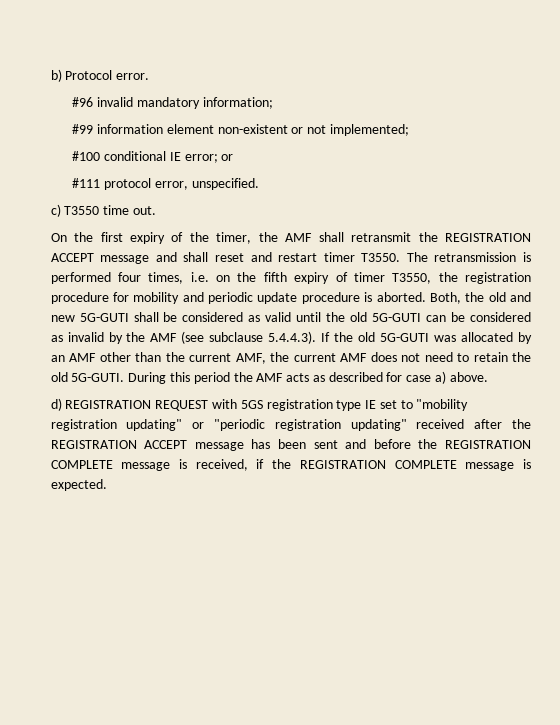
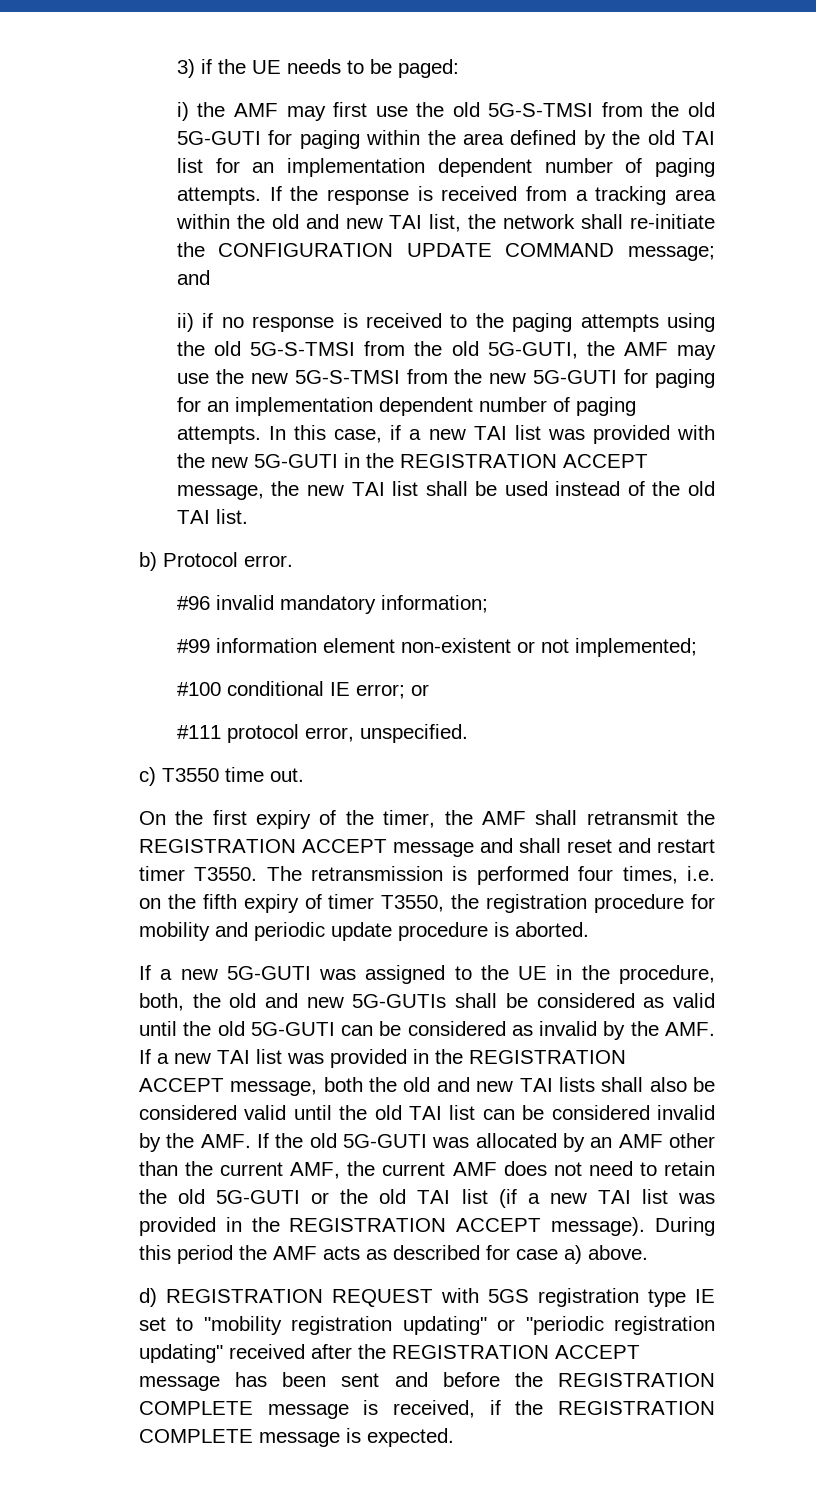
+ 3) if the UE needs to be paged:
+ i) the AMF may first use the old 5G-S-TMSI from the old 5G-GUTI for paging within the area defined by the old TAI list for an implementation dependent number of paging attempts. If the response is received from a tracking area within the old and new TAI list, the network shall re-initiate the CONFIGURATION UPDATE COMMAND message; and
+ ii) if no response is received to the paging attempts using the old 5G-S-TMSI from the old 5G-GUTI, the AMF may use the new 5G-S-TMSI from the new 5G-GUTI for paging for an implementation dependent number of paging attempts. In this case, if a new TAI list was provided with the new 5G-GUTI in the REGISTRATION ACCEPT message, the new TAI list shall be used instead of the old TAI list.
- The retransmission is performed four times, i.e. on the fifth expiry of timer T3550, the registration procedure for mobility and periodic update procedure is aborted. Both, the old and new 5G-GUTI shall be considered as valid until the old 5G-GUTI can be considered as invalid by the AMF (see subclause 5.4.4.3). If the old 5G-GUTI was allocated by an AMF other than the current AMF, the current AMF does not need to retain the old 5G-GUTI.
+ The retransmission is performed four times, i.e. on the fifth expiry of timer T3550, the registration procedure for mobility and periodic update procedure is aborted.
+ If a new 5G-GUTI was assigned to the UE in the procedure, both, the old and new 5G-GUTIs shall be considered as valid until the old 5G-GUTI can be considered as invalid by the AMF. If a new TAI list was provided in the REGISTRATION ACCEPT message, both the old and new TAI lists shall also be considered valid until the old TAI list can be considered invalid by the AMF. If the old 5G-GUTI was allocated by an AMF other than the current AMF, the current AMF does not need to retain the old 5G-GUTI or the old TAI list (if a new TAI list was provided in the REGISTRATION ACCEPT message).

